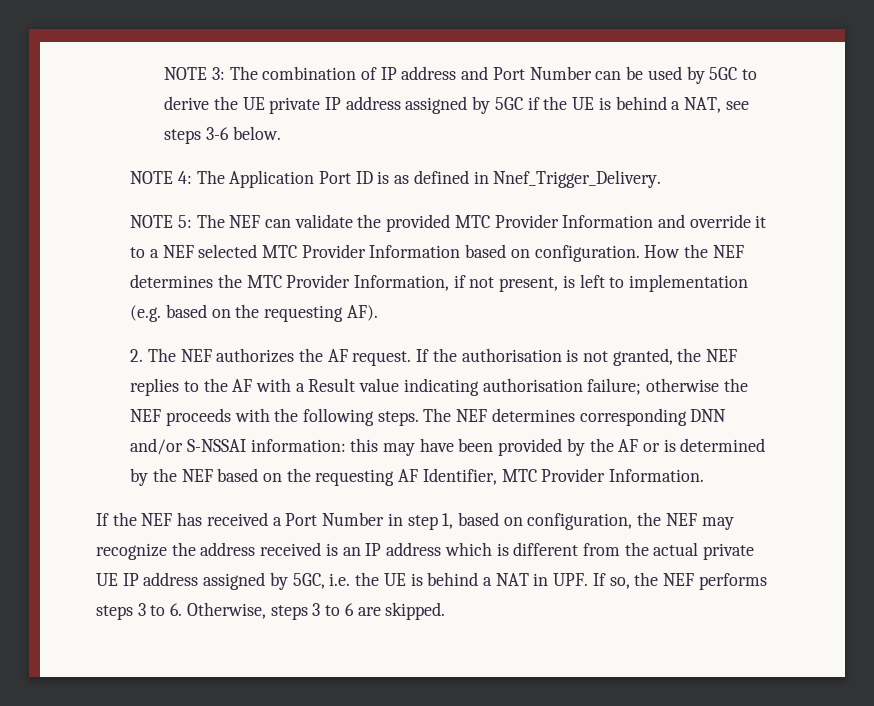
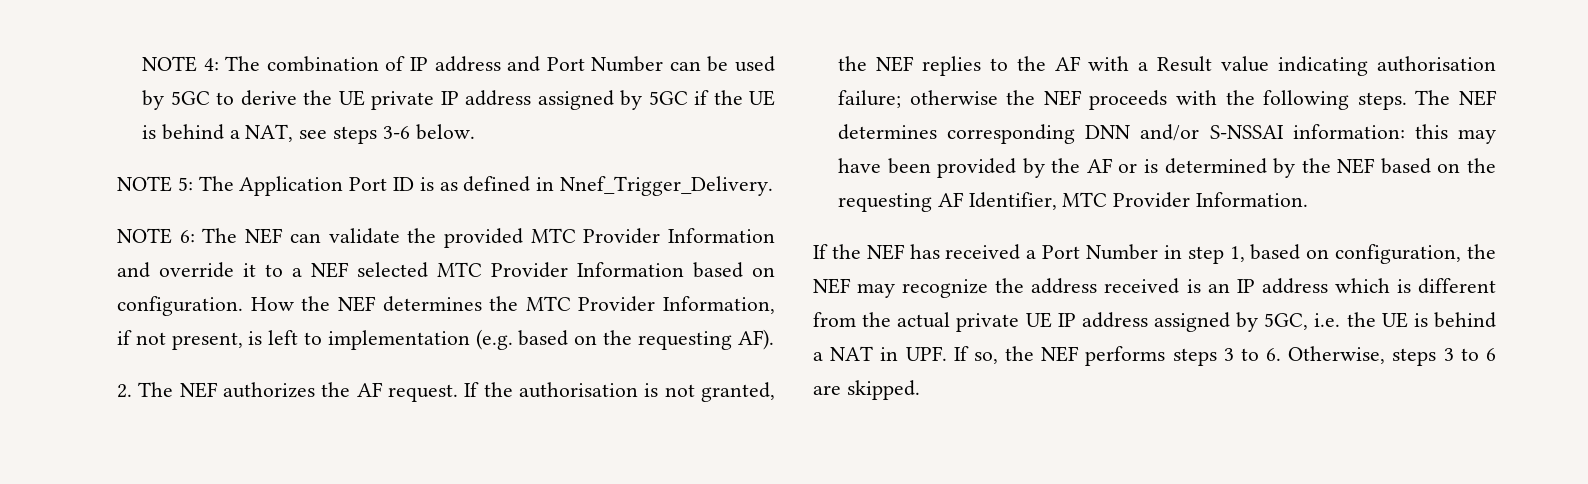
- NOTE 3: The combination of IP address and Port Number can be used by 5GC to derive the UE private IP address assigned by 5GC if the UE is behind a NAT, see steps 3-6 below.
+ NOTE 4: The combination of IP address and Port Number can be used by 5GC to derive the UE private IP address assigned by 5GC if the UE is behind a NAT, see steps 3-6 below.
- NOTE 4: The Application Port ID is as defined in Nnef_Trigger_Delivery.
+ NOTE 5: The Application Port ID is as defined in Nnef_Trigger_Delivery.
- NOTE 5: The NEF can validate the provided MTC Provider Information and override it to a NEF selected MTC Provider Information based on configuration.
+ NOTE 6: The NEF can validate the provided MTC Provider Information and override it to a NEF selected MTC Provider Information based on configuration.

